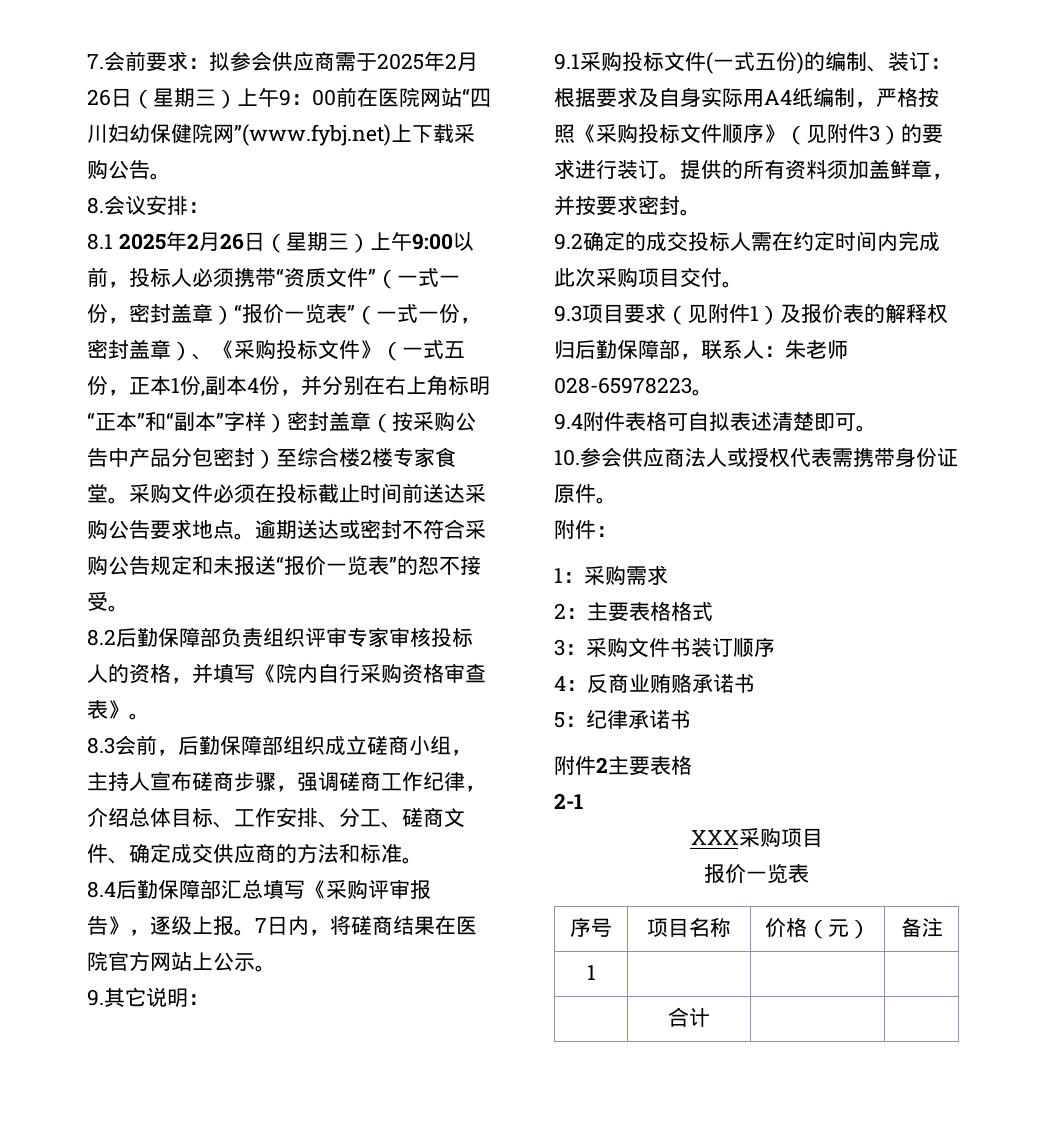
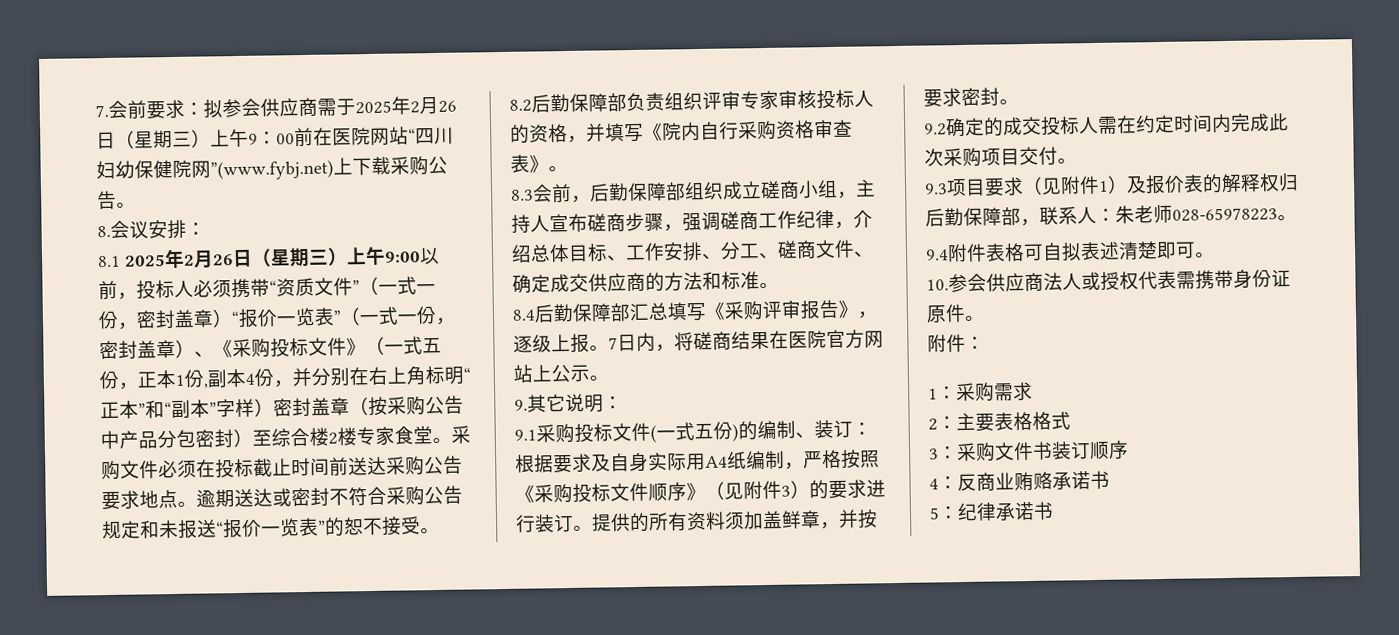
- 附件2主要表格
- 2-1
- XXX采购项目
- 报价一览表
- 序号 | 项目名称 | 价格（元） | 备注
- 1 | | |
- | 合计 | |

